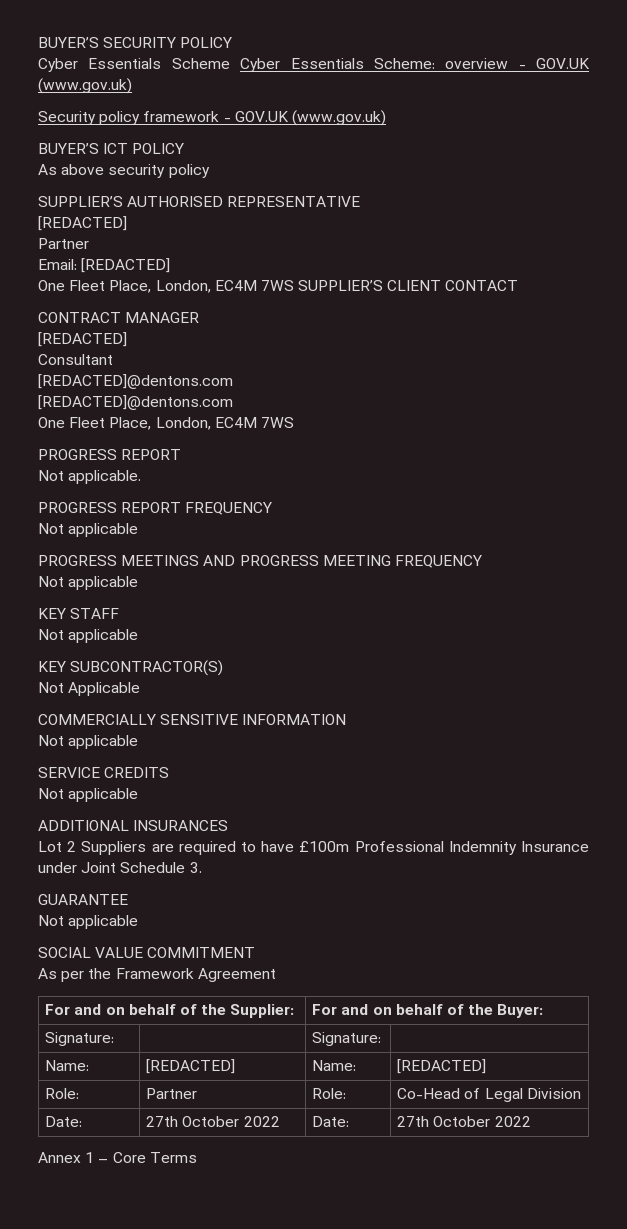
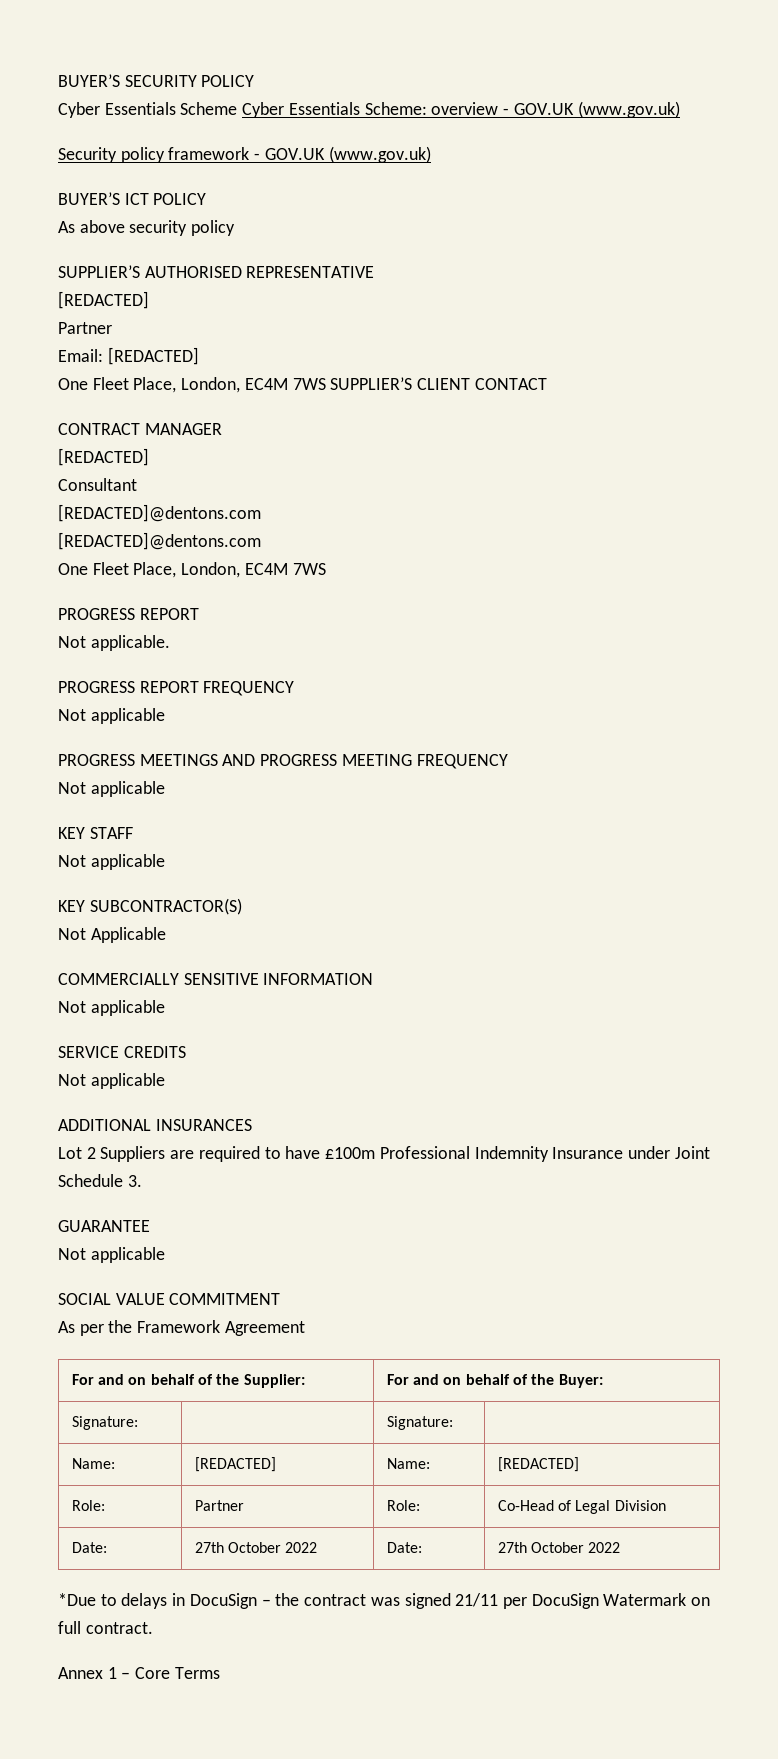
+ *Due to delays in DocuSign – the contract was signed 21/11 per DocuSign Watermark on full contract.

